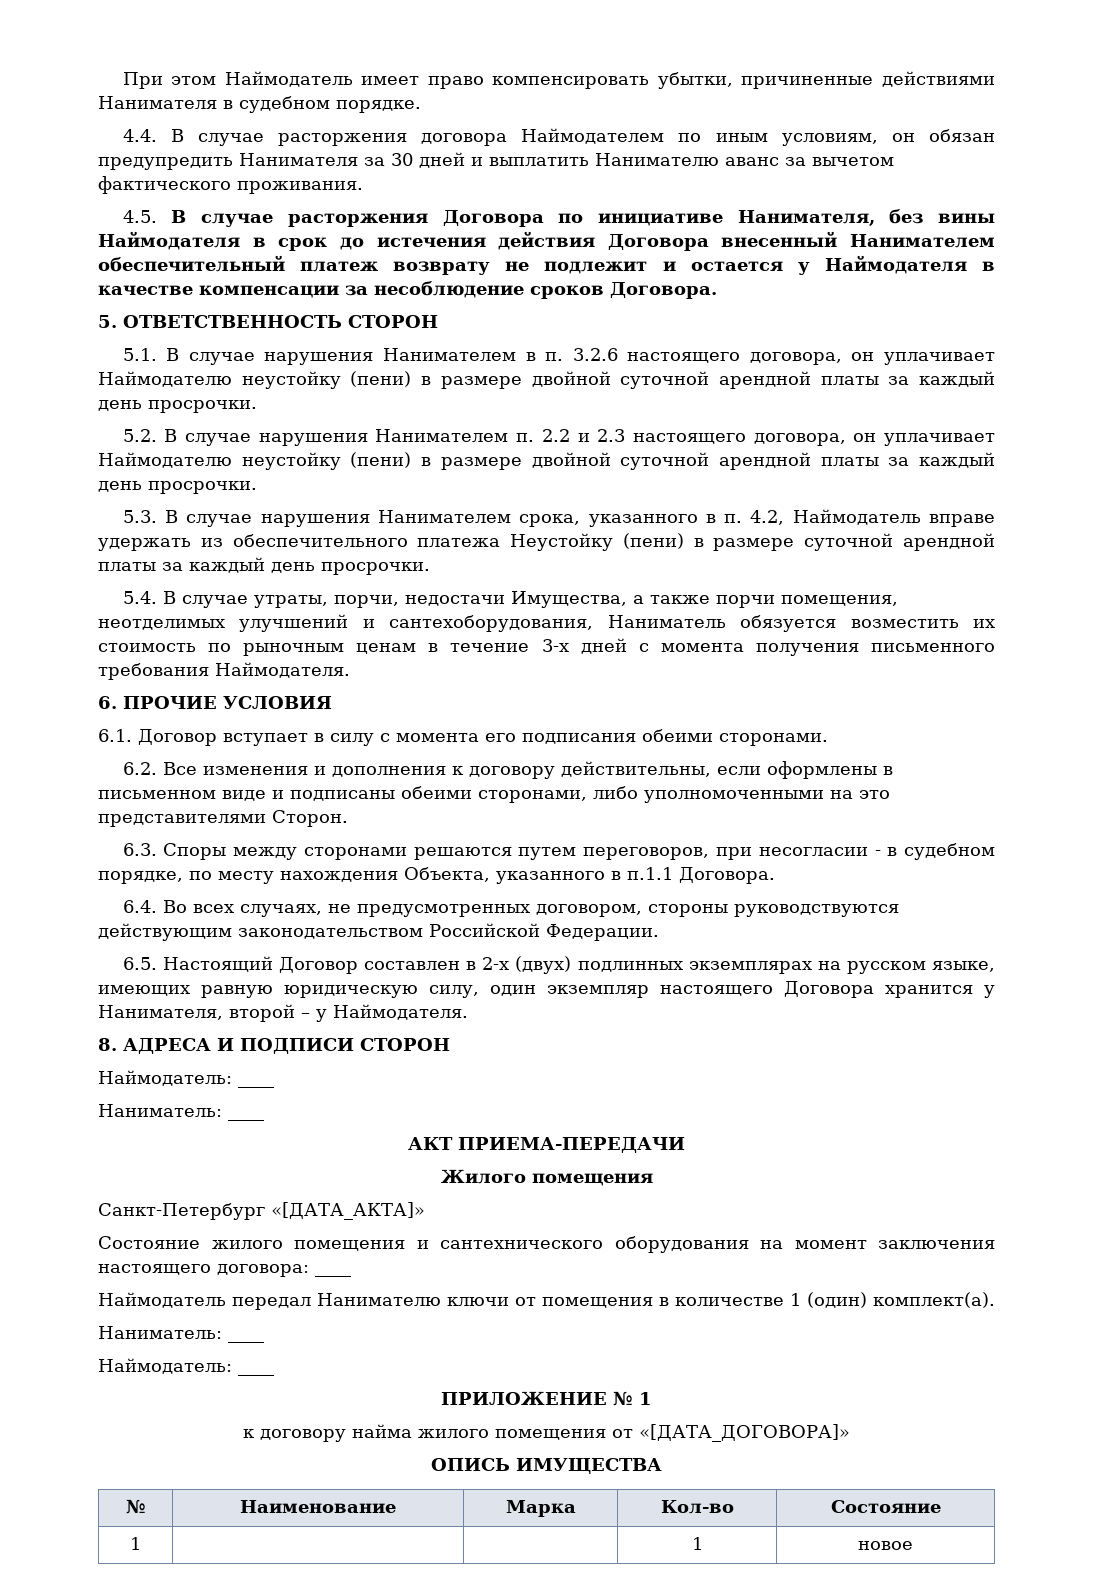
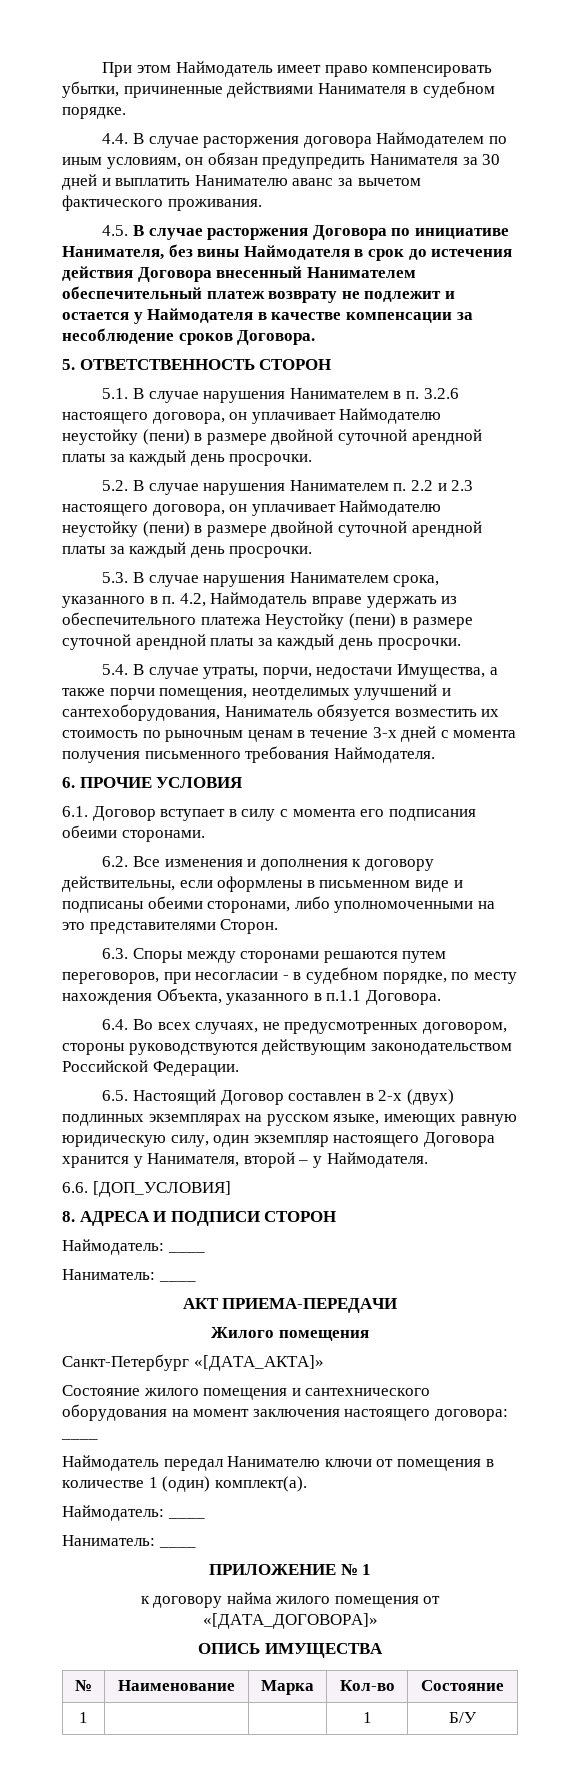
+ 6.6. [ДОП_УСЛОВИЯ]
  Наймодатель передал Нанимателю ключи от помещения в количестве 1 (один) комплект(а).
+ Наймодатель: ____
  Наниматель: ____
- Наймодатель: ____
- 1 | | | 1 | новое
+ 1 | | | 1 | Б/У

